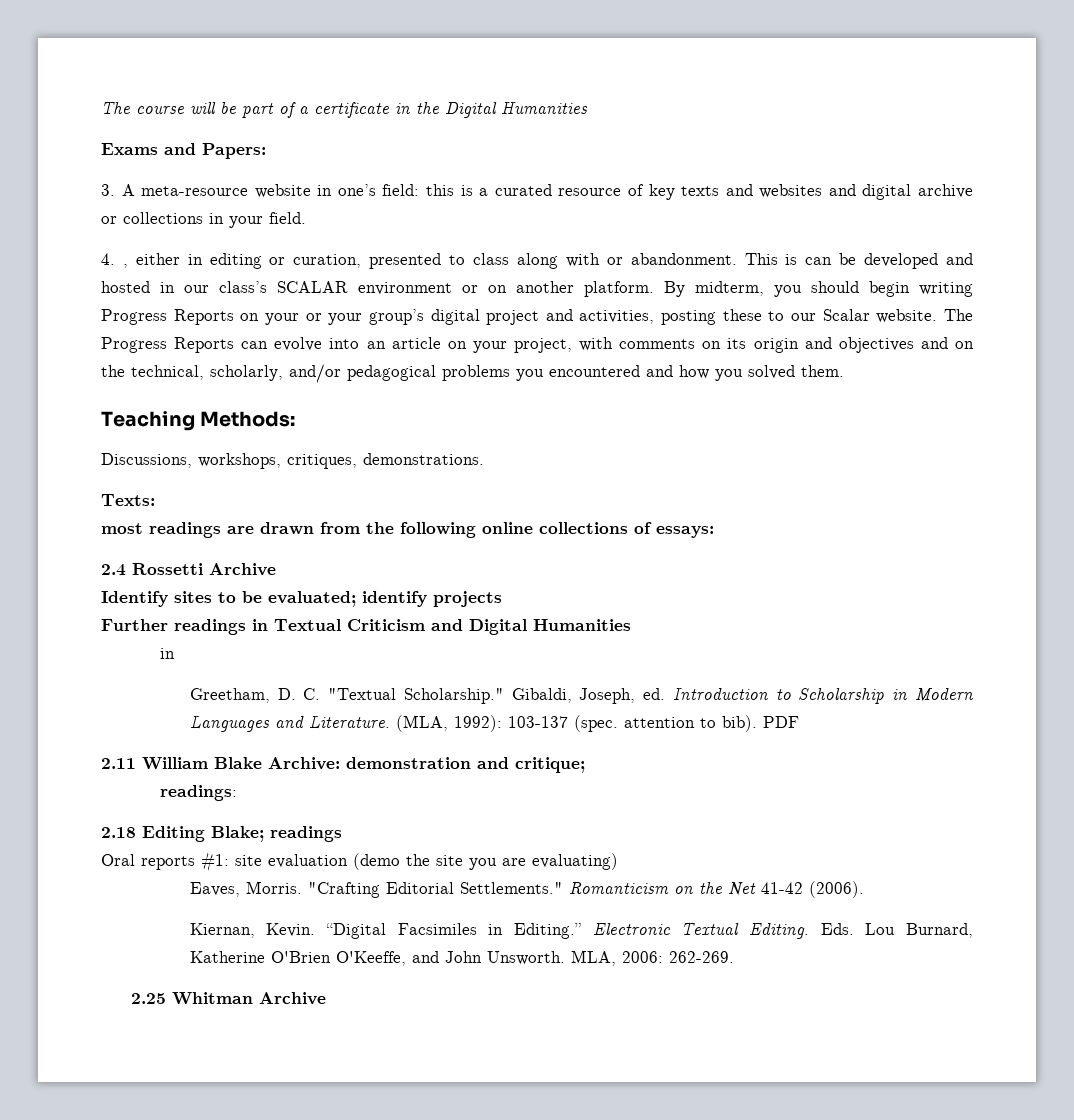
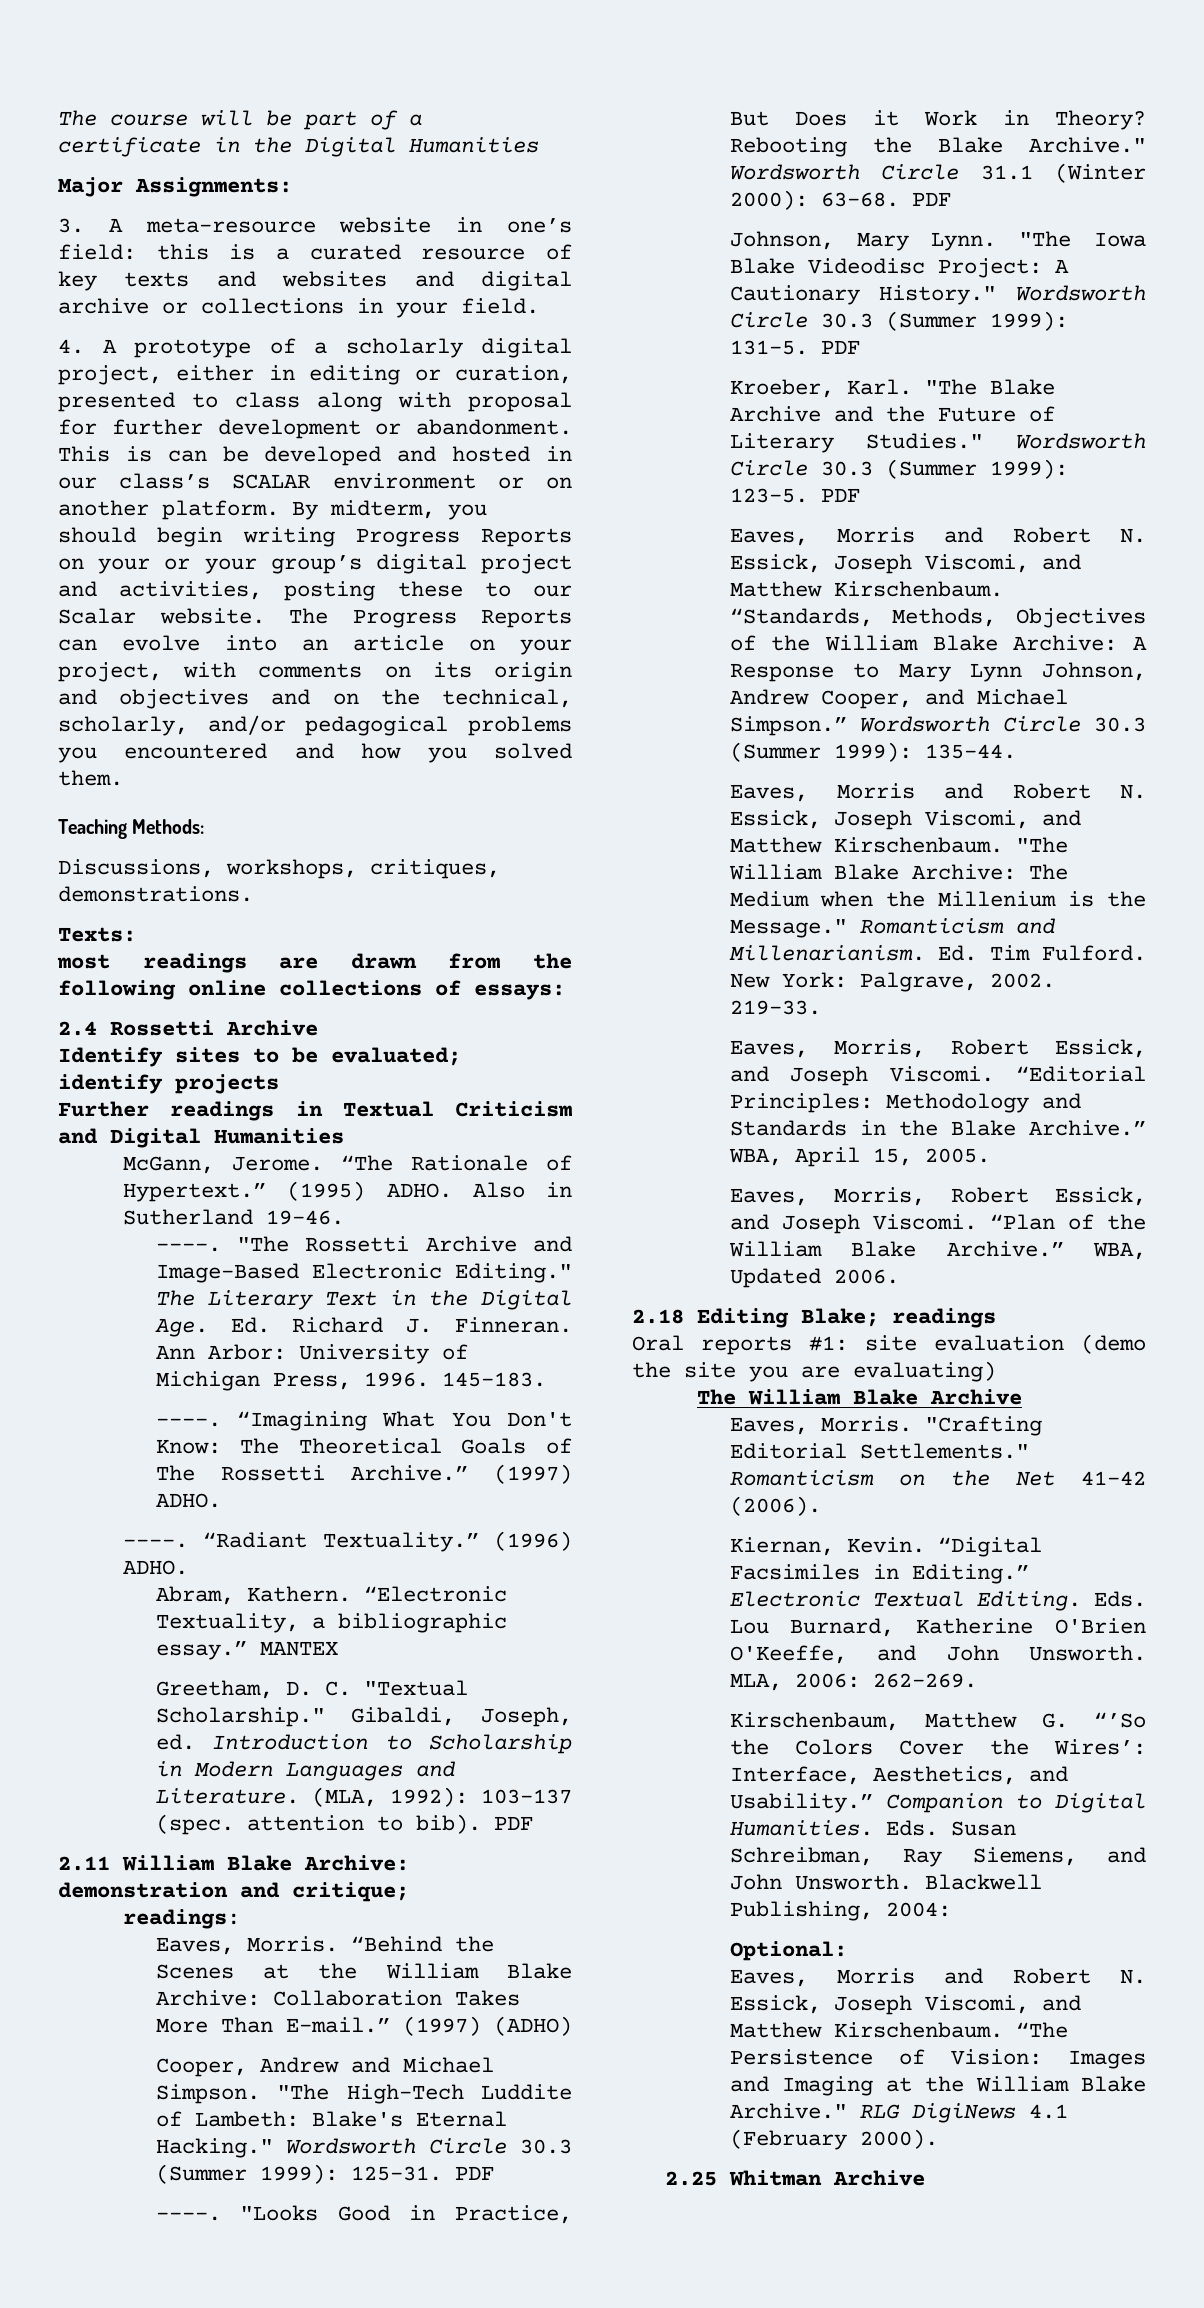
- Exams and Papers:
+ Major Assignments:
- 4. , either in editing or curation, presented to class along with or abandonment.
+ 4. A prototype of a scholarly digital project, either in editing or curation, presented to class along with proposal for further development or abandonment.
  Further readings in Textual Criticism and Digital Humanities
- in
+ McGann, Jerome. “The Rationale of Hypertext.” (1995) ADHO. Also in Sutherland 19-46.
+ ----. "The Rossetti Archive and Image-Based Electronic Editing." The Literary Text in the Digital Age. Ed. Richard J. Finneran. Ann Arbor: University of Michigan Press, 1996. 145-183.
+ ----. “Imagining What You Don't Know: The Theoretical Goals of The Rossetti Archive.” (1997) ADHO.
+ ----. “Radiant Textuality.” (1996) ADHO.
+ Abram, Kathern. “Electronic Textuality, a bibliographic essay.” MANTEX
+ Eaves, Morris. “Behind the Scenes at the William Blake Archive: Collaboration Takes More Than E-mail.” (1997) (ADHO)
+ Cooper, Andrew and Michael Simpson. "The High-Tech Luddite of Lambeth: Blake's Eternal Hacking." Wordsworth Circle 30.3 (Summer 1999): 125-31. PDF
+ ----. "Looks Good in Practice, But Does it Work in Theory? Rebooting the Blake Archive." Wordsworth Circle 31.1 (Winter 2000): 63-68. PDF
+ Johnson, Mary Lynn. "The Iowa Blake Videodisc Project: A Cautionary History." Wordsworth Circle 30.3 (Summer 1999): 131-5. PDF
+ Kroeber, Karl. "The Blake Archive and the Future of Literary Studies." Wordsworth Circle 30.3 (Summer 1999): 123-5. PDF
+ Eaves, Morris and Robert N. Essick, Joseph Viscomi, and Matthew Kirschenbaum. “Standards, Methods, Objectives of the William Blake Archive: A Response to Mary Lynn Johnson, Andrew Cooper, and Michael Simpson.” Wordsworth Circle 30.3 (Summer 1999): 135-44.
+ Eaves, Morris and Robert N. Essick, Joseph Viscomi, and Matthew Kirschenbaum. "The William Blake Archive: The Medium when the Millenium is the Message." Romanticism and Millenarianism. Ed. Tim Fulford. New York: Palgrave, 2002. 219-33.
+ Eaves, Morris, Robert Essick, and Joseph Viscomi. “Editorial Principles: Methodology and Standards in the Blake Archive.” WBA, April 15, 2005.
+ Eaves, Morris, Robert Essick, and Joseph Viscomi. “Plan of the William Blake Archive.” WBA, Updated 2006.
+ The William Blake Archive
+ Kirschenbaum, Matthew G. “’So the Colors Cover the Wires’: Interface, Aesthetics, and Usability.” Companion to Digital Humanities. Eds. Susan Schreibman, Ray Siemens, and John Unsworth. Blackwell Publishing, 2004:
+ Optional:
+ Eaves, Morris and Robert N. Essick, Joseph Viscomi, and Matthew Kirschenbaum. “The Persistence of Vision: Images and Imaging at the William Blake Archive." RLG DigiNews 4.1 (February 2000).

